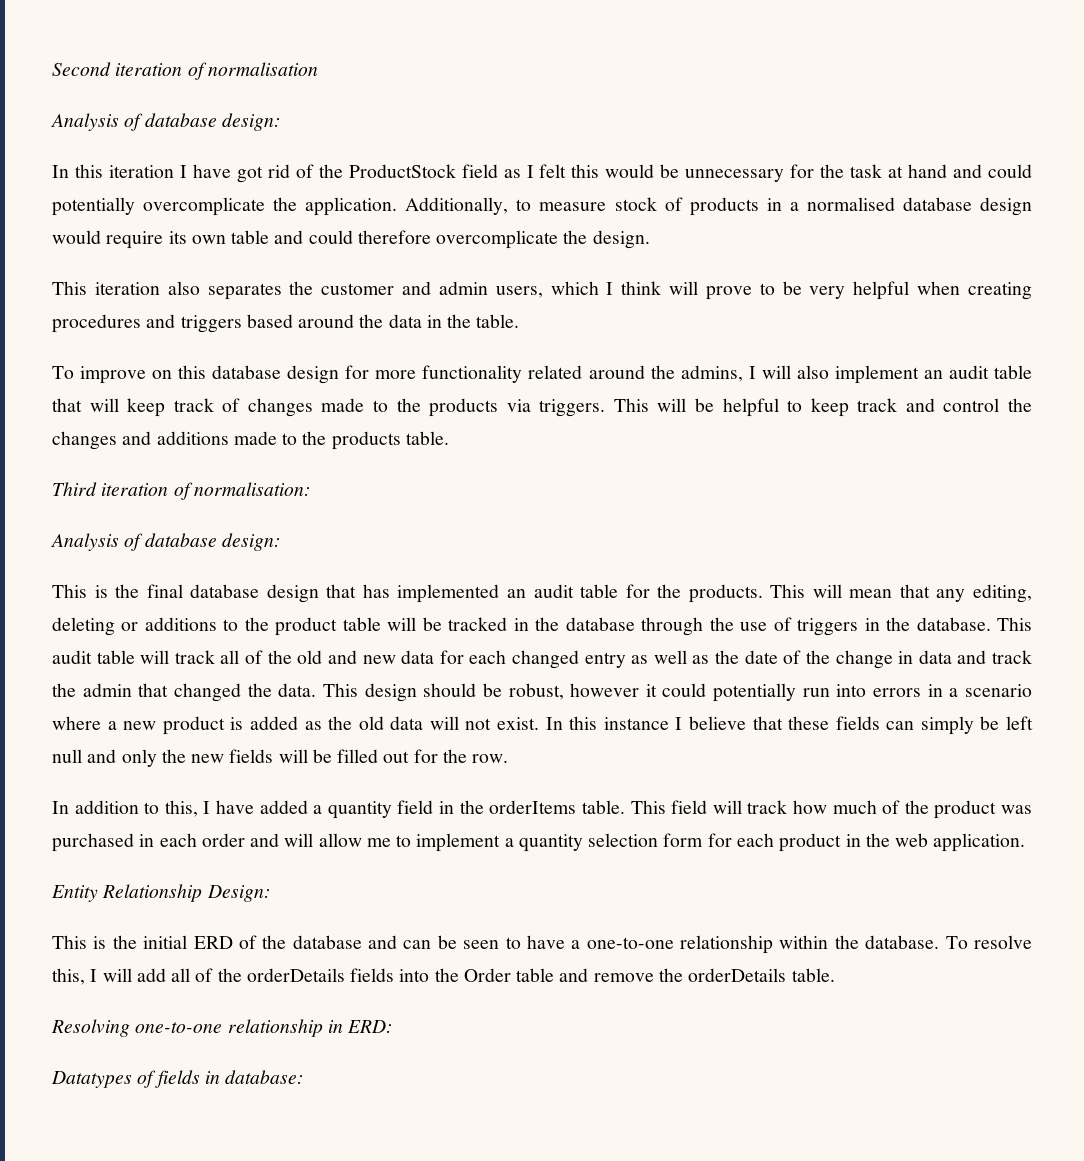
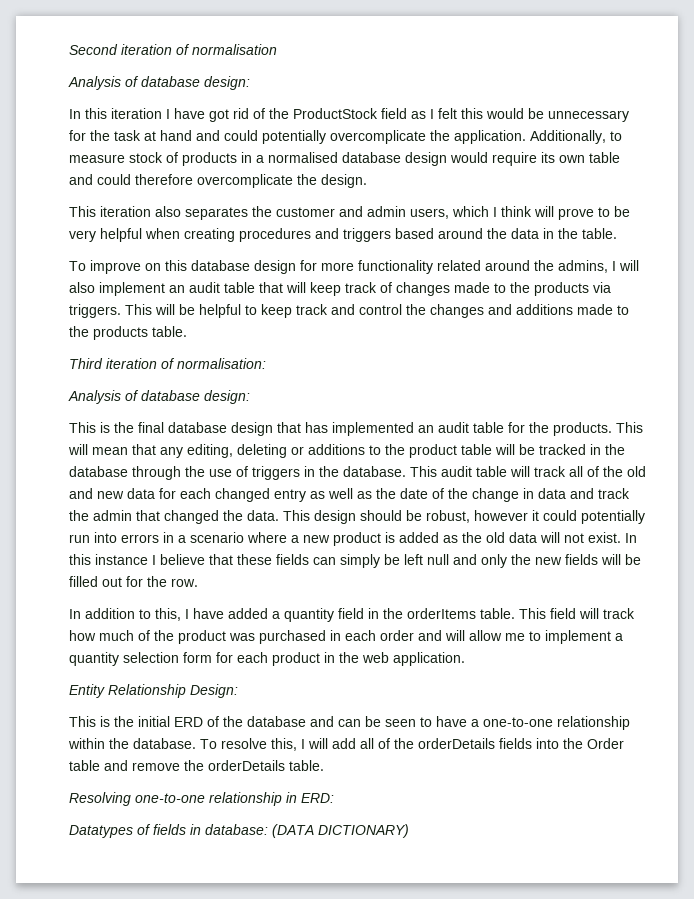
- Datatypes of fields in database:
+ Datatypes of fields in database: (DATA DICTIONARY)

